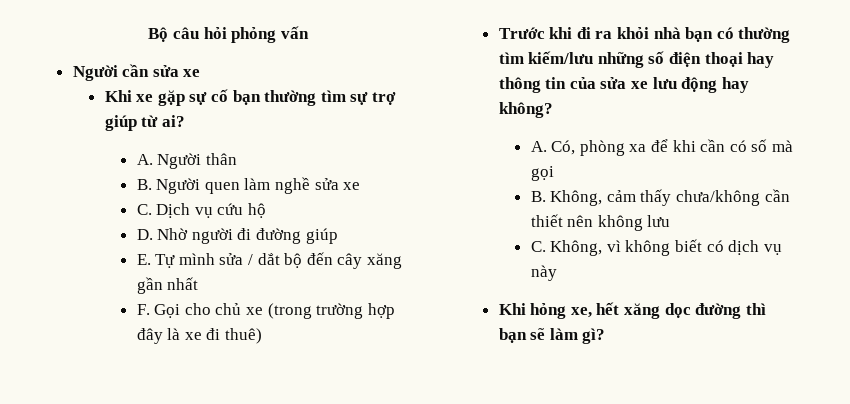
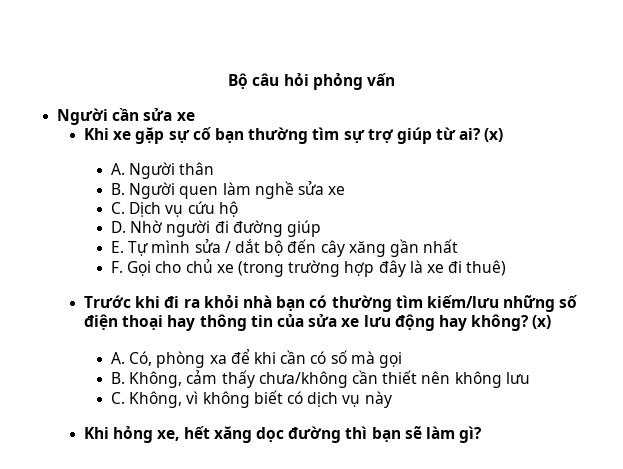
- Khi xe gặp sự cố bạn thường tìm sự trợ giúp từ ai?
+ Khi xe gặp sự cố bạn thường tìm sự trợ giúp từ ai? (x)
- Trước khi đi ra khỏi nhà bạn có thường tìm kiếm/lưu những số điện thoại hay thông tin của sửa xe lưu động hay không?
+ Trước khi đi ra khỏi nhà bạn có thường tìm kiếm/lưu những số điện thoại hay thông tin của sửa xe lưu động hay không? (x)

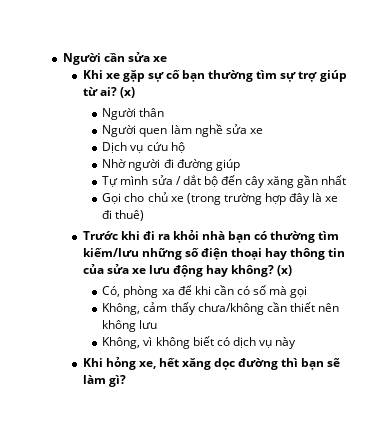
- Bộ câu hỏi phỏng vấn
- A. Người thân
+ Người thân
- B. Người quen làm nghề sửa xe
+ Người quen làm nghề sửa xe
- C. Dịch vụ cứu hộ
+ Dịch vụ cứu hộ
- D. Nhờ người đi đường giúp
+ Nhờ người đi đường giúp
- E. Tự mình sửa / dắt bộ đến cây xăng gần nhất
+ Tự mình sửa / dắt bộ đến cây xăng gần nhất
- F. Gọi cho chủ xe (trong trường hợp đây là xe đi thuê)
+ Gọi cho chủ xe (trong trường hợp đây là xe đi thuê)
- A. Có, phòng xa để khi cần có số mà gọi
+ Có, phòng xa để khi cần có số mà gọi
- B. Không, cảm thấy chưa/không cần thiết nên không lưu
+ Không, cảm thấy chưa/không cần thiết nên không lưu
- C. Không, vì không biết có dịch vụ này
+ Không, vì không biết có dịch vụ này

